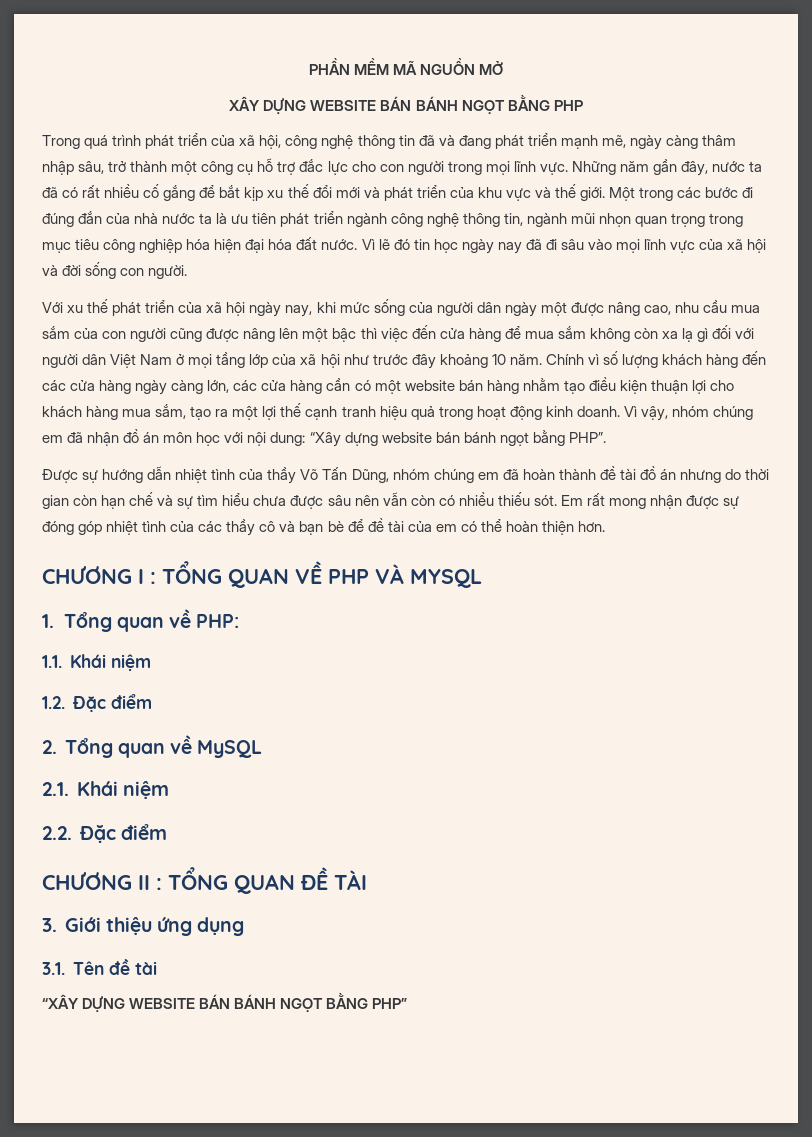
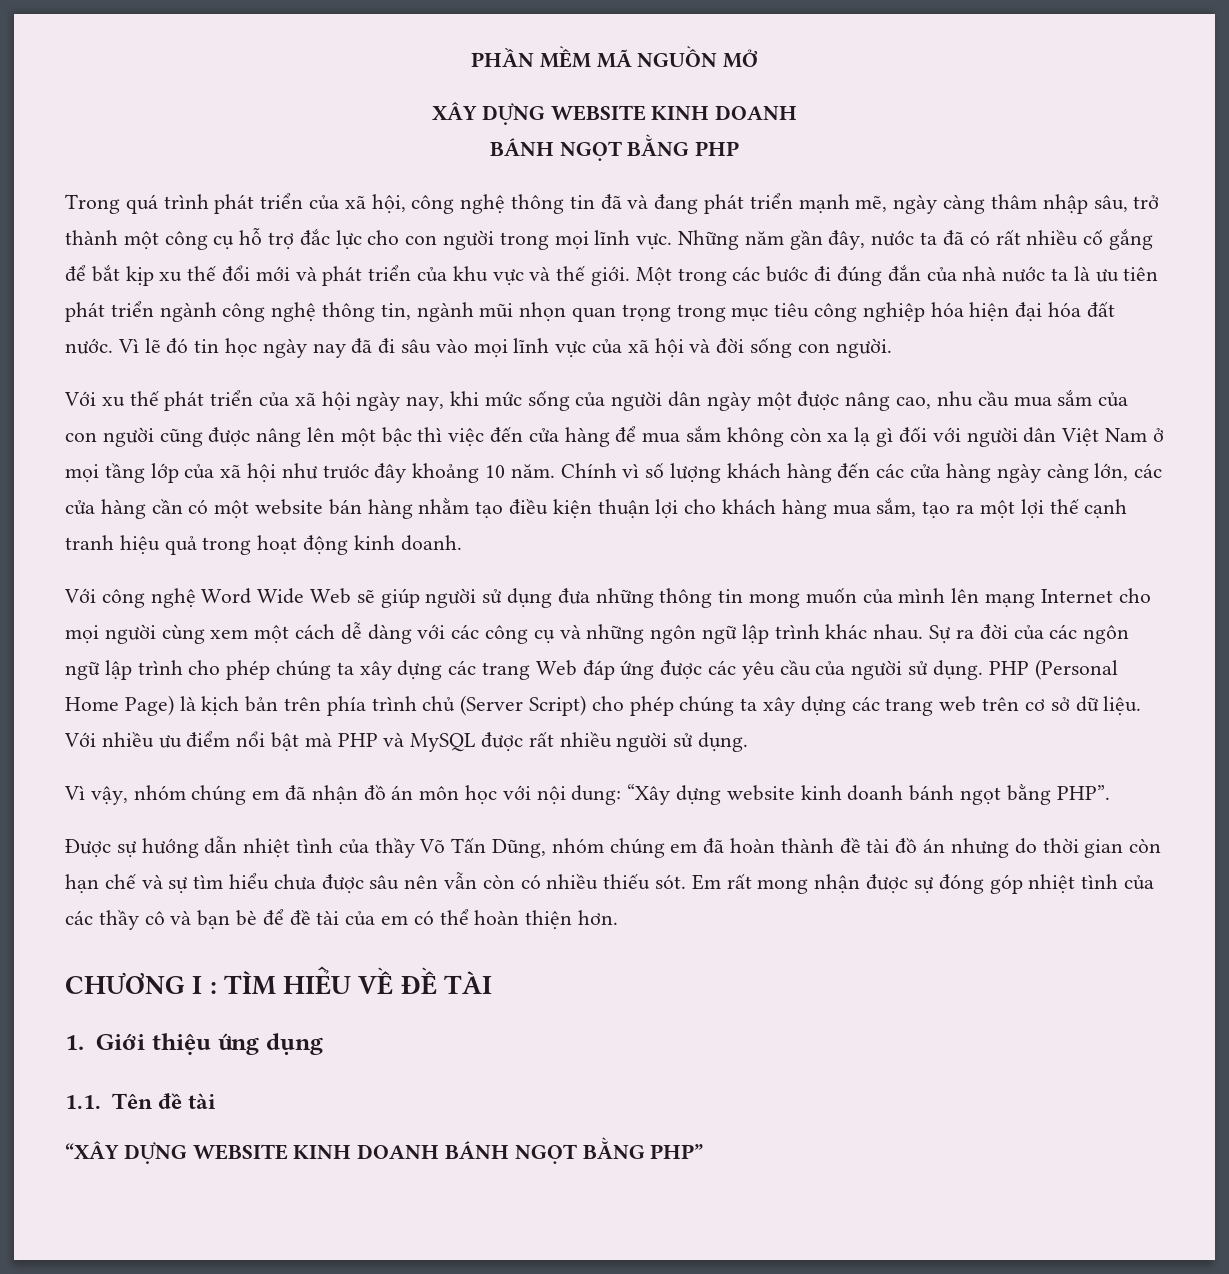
- XÂY DỰNG WEBSITE BÁN BÁNH NGỌT BẰNG PHP
+ XÂY DỰNG WEBSITE KINH DOANH
+ BÁNH NGỌT BẰNG PHP
- Chính vì số lượng khách hàng đến các cửa hàng ngày càng lớn, các cửa hàng cần có một website bán hàng nhằm tạo điều kiện thuận lợi cho khách hàng mua sắm, tạo ra một lợi thế cạnh tranh hiệu quả trong hoạt động kinh doanh. Vì vậy, nhóm chúng em đã nhận đồ án môn học với nội dung:
+ Chính vì số lượng khách hàng đến các cửa hàng ngày càng lớn, các cửa hàng cần có một website bán hàng nhằm tạo điều kiện thuận lợi cho khách hàng mua sắm, tạo ra một lợi thế cạnh tranh hiệu quả trong hoạt động kinh doanh.
+ Với công nghệ Word Wide Web sẽ giúp người sử dụng đưa những thông tin mong muốn của mình lên mạng Internet cho mọi người cùng xem một cách dễ dàng với các công cụ và những ngôn ngữ lập trình khác nhau. Sự ra đời của các ngôn ngữ lập trình cho phép chúng ta xây dựng các trang Web đáp ứng được các yêu cầu của người sử dụng. PHP (Personal Home Page) là kịch bản trên phía trình chủ (Server Script) cho phép chúng ta xây dựng các trang web trên cơ sở dữ liệu. Với nhiều ưu điểm nổi bật mà PHP và MySQL được rất nhiều người sử dụng.
+ Vì vậy, nhóm chúng em đã nhận đồ án môn học với nội dung:
- “Xây dựng website bán bánh ngọt bằng PHP”.
+ “Xây dựng website kinh doanh bánh ngọt bằng PHP”.
- CHƯƠNG I : TỔNG QUAN VỀ PHP VÀ MYSQL
- 1. Tổng quan về PHP:
- 1.1. Khái niệm
- 1.2. Đặc điểm
- 2. Tổng quan về MySQL
- 2.1. Khái niệm
- 2.2. Đặc điểm
- CHƯƠNG II : TỔNG QUAN ĐỀ TÀI
+ CHƯƠNG I : TÌM HIỂU VỀ ĐỀ TÀI
- 3. Giới thiệu ứng dụng
+ 1. Giới thiệu ứng dụng
- 3.1. Tên đề tài
+ 1.1. Tên đề tài
- “XÂY DỰNG WEBSITE BÁN BÁNH NGỌT BẰNG PHP”
+ “XÂY DỰNG WEBSITE KINH DOANH BÁNH NGỌT BẰNG PHP”

